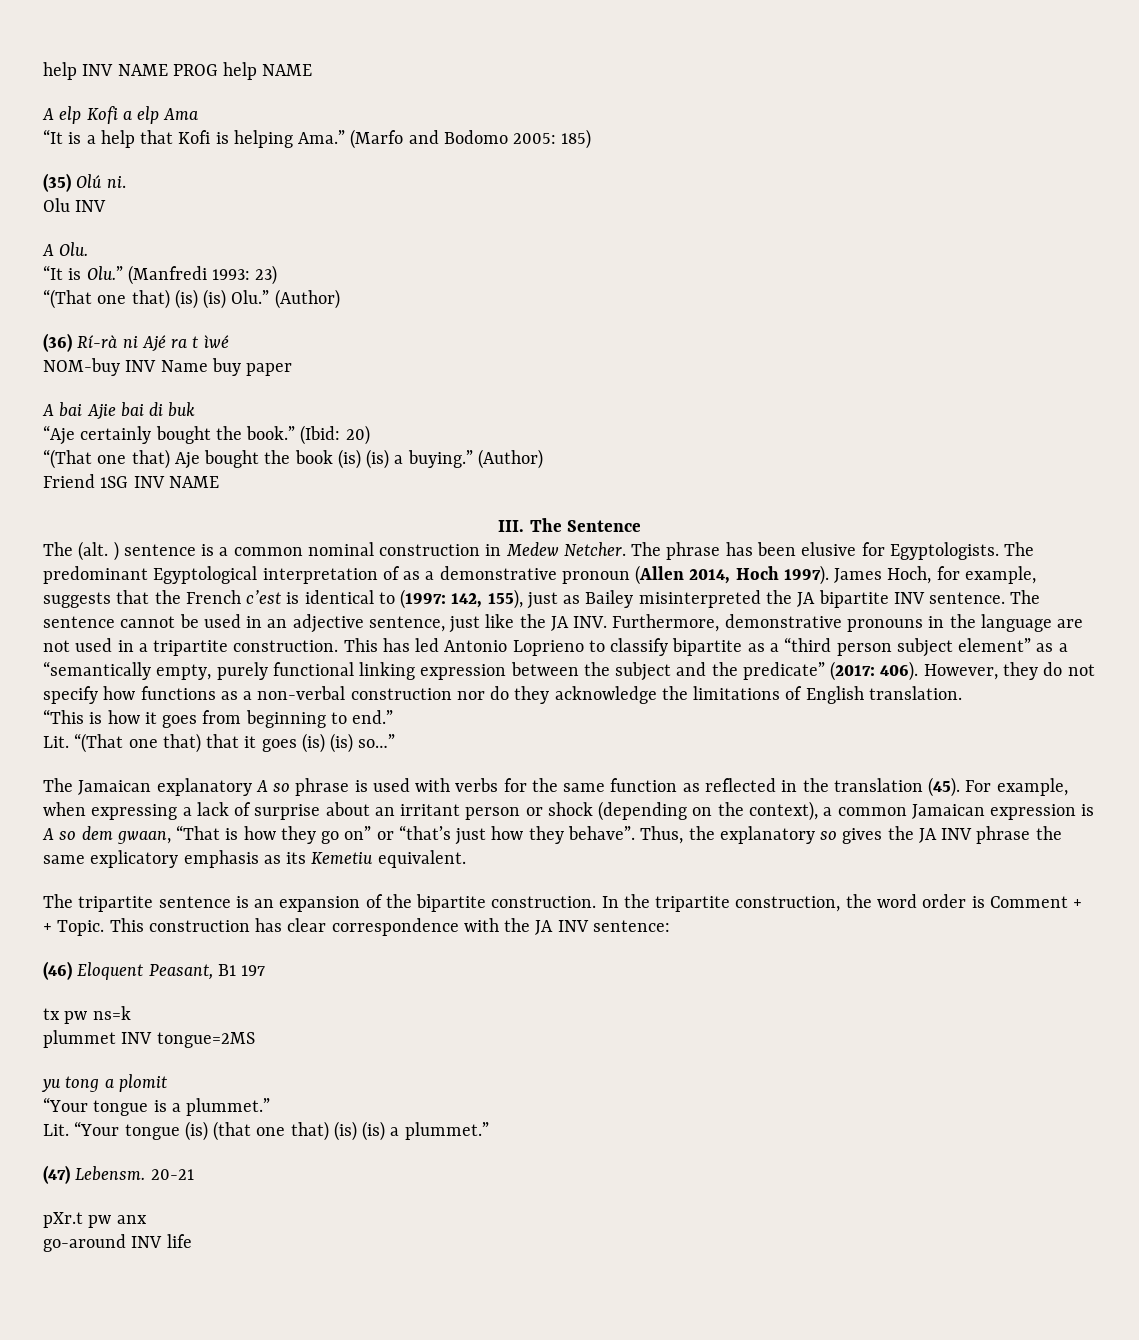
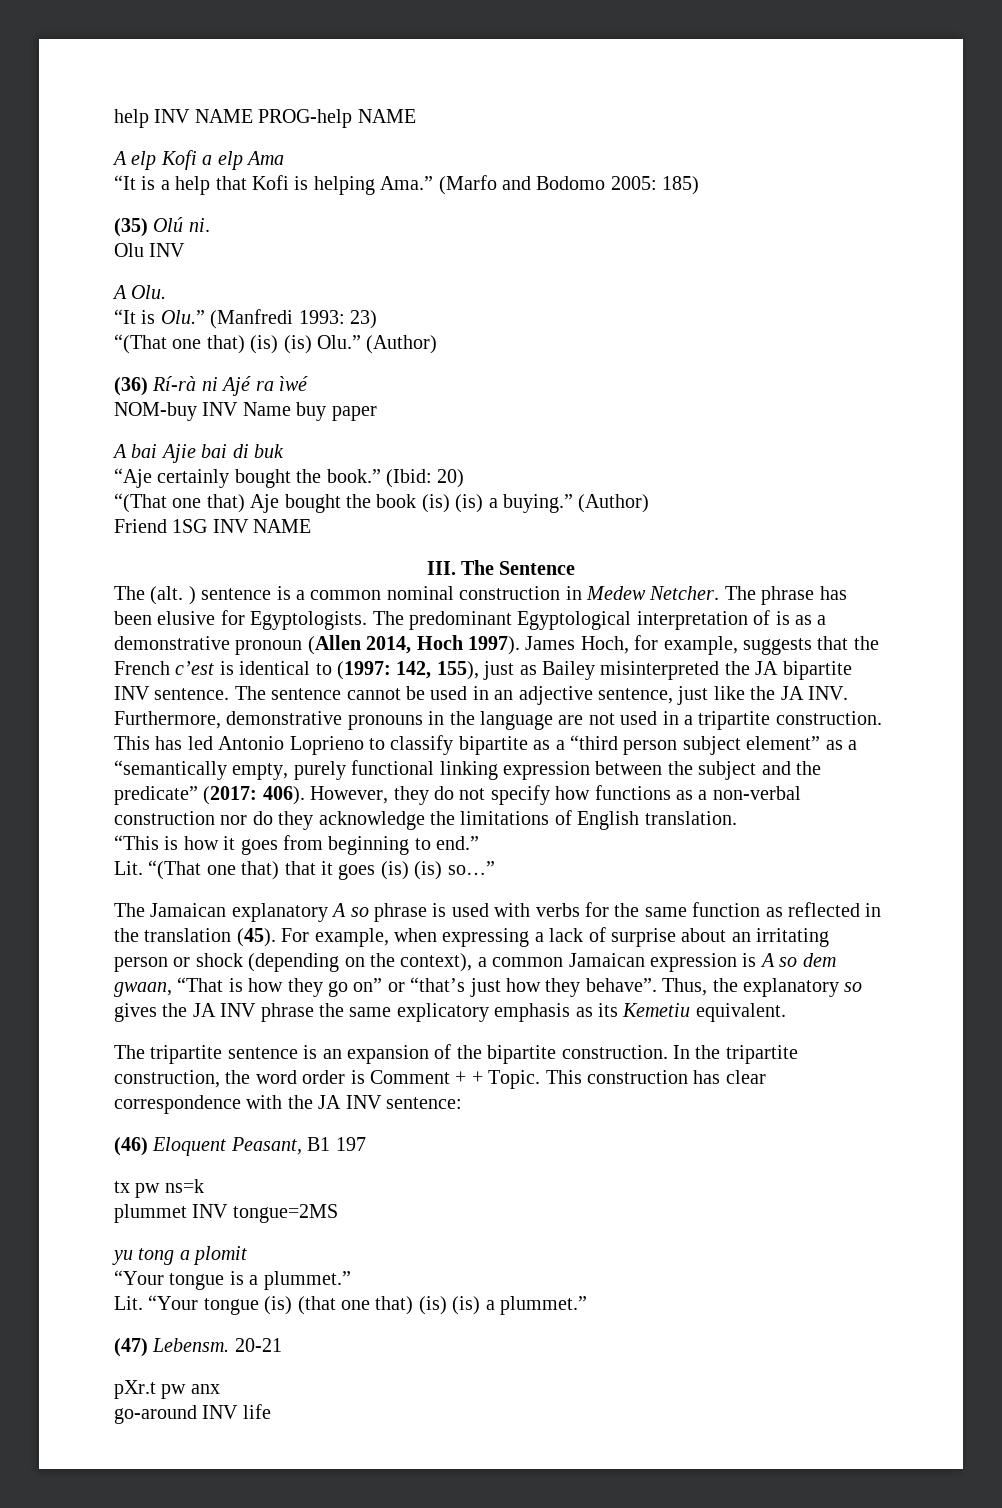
- help INV NAME PROG help NAME
+ help INV NAME PROG-help NAME
- (36) Rí-rà ni Ajé ra t ìwé
+ (36) Rí-rà ni Ajé ra ìwé
- The predominant Egyptological interpretation of as a demonstrative pronoun (Allen 2014, Hoch 1997).
+ The predominant Egyptological interpretation of is as a demonstrative pronoun (Allen 2014, Hoch 1997).
- For example, when expressing a lack of surprise about an irritant person or shock (depending on the context), a common Jamaican expression is A so dem gwaan, “That is how they go on” or “that’s just how they behave”.
+ For example, when expressing a lack of surprise about an irritating person or shock (depending on the context), a common Jamaican expression is A so dem gwaan, “That is how they go on” or “that’s just how they behave”.

